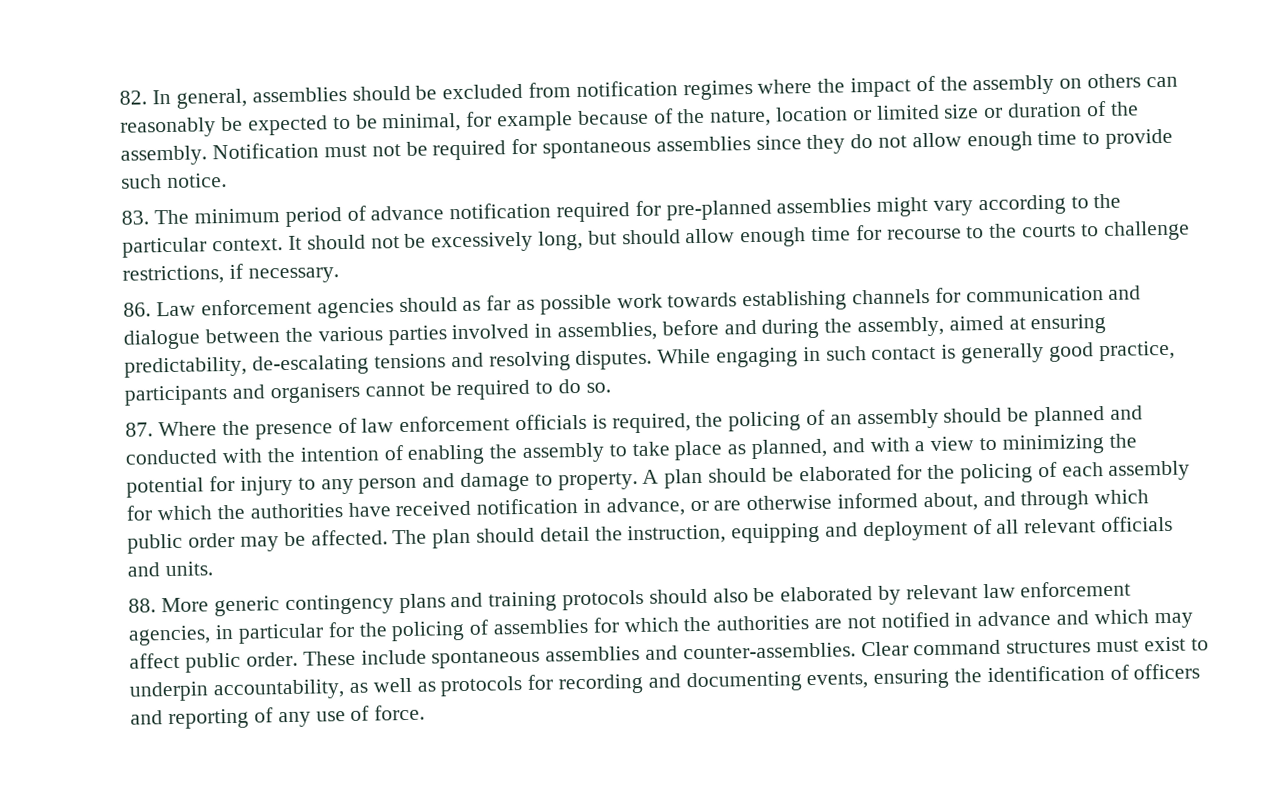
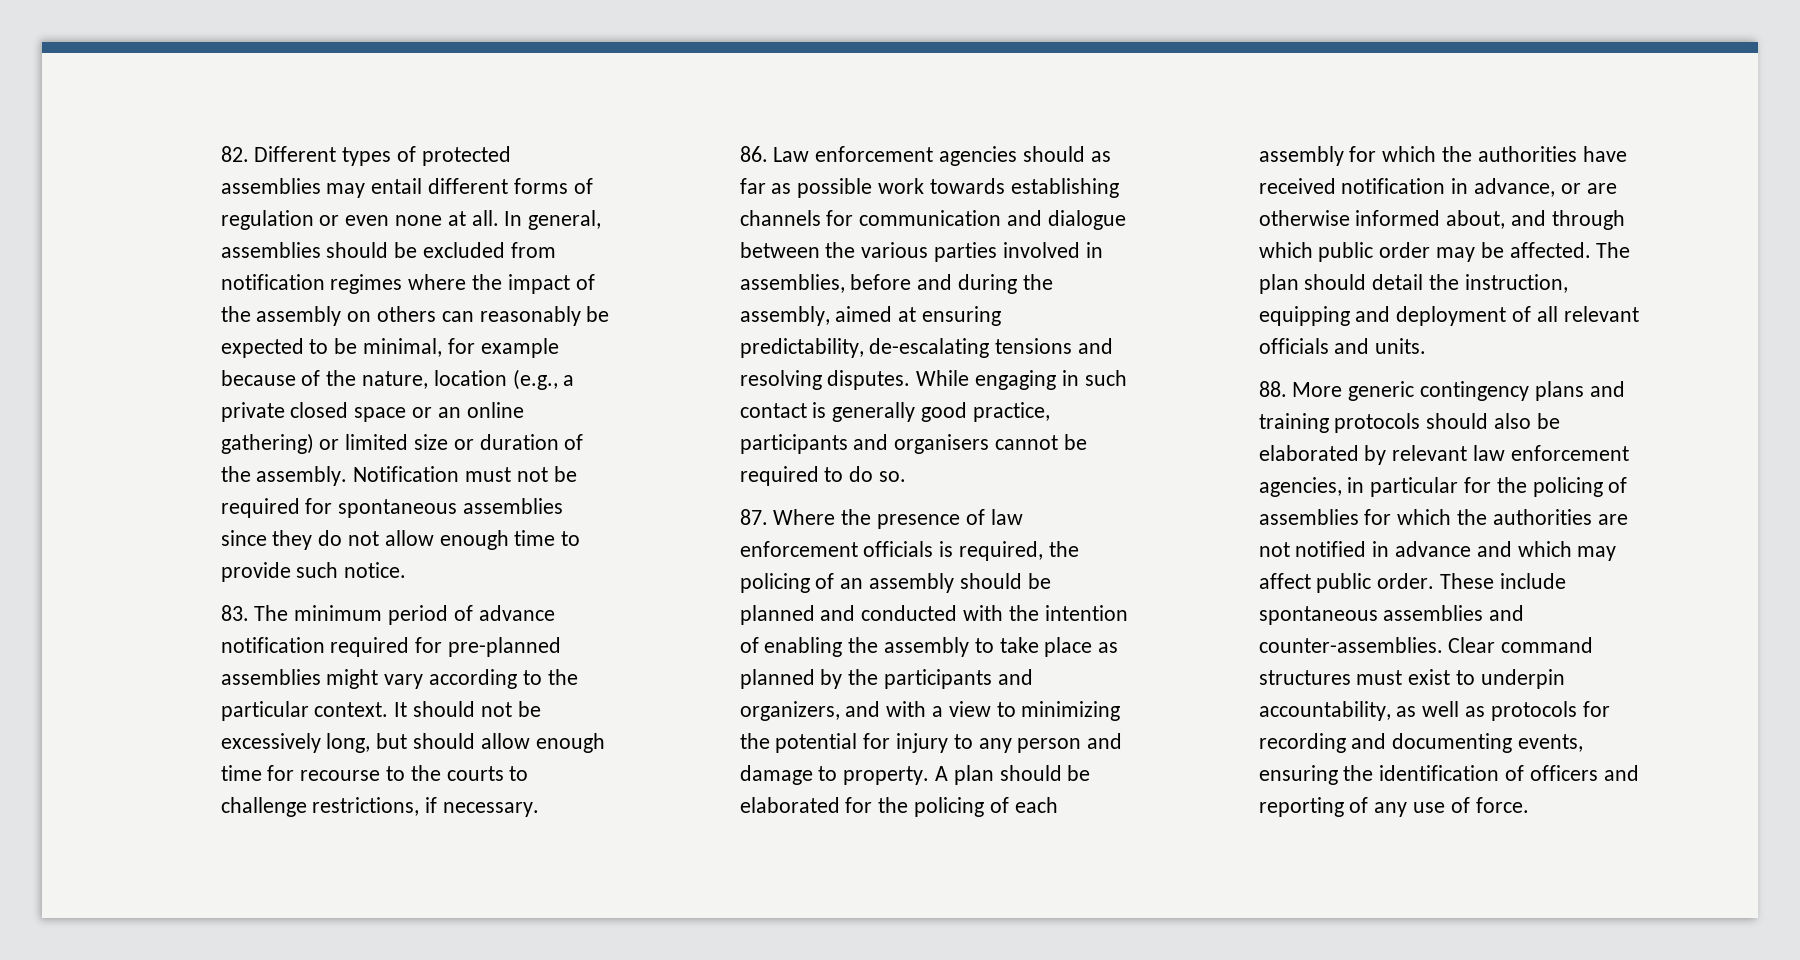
- 82. In general, assemblies should be excluded from notification regimes where the impact of the assembly on others can reasonably be expected to be minimal, for example because of the nature, location or limited size or duration of the assembly.
+ 82. Different types of protected assemblies may entail different forms of regulation or even none at all. In general, assemblies should be excluded from notification regimes where the impact of the assembly on others can reasonably be expected to be minimal, for example because of the nature, location (e.g., a private closed space or an online gathering) or limited size or duration of the assembly.
- 87. Where the presence of law enforcement officials is required, the policing of an assembly should be planned and conducted with the intention of enabling the assembly to take place as planned, and with a view to minimizing the potential for injury to any person and damage to property.
+ 87. Where the presence of law enforcement officials is required, the policing of an assembly should be planned and conducted with the intention of enabling the assembly to take place as planned by the participants and organizers, and with a view to minimizing the potential for injury to any person and damage to property.

